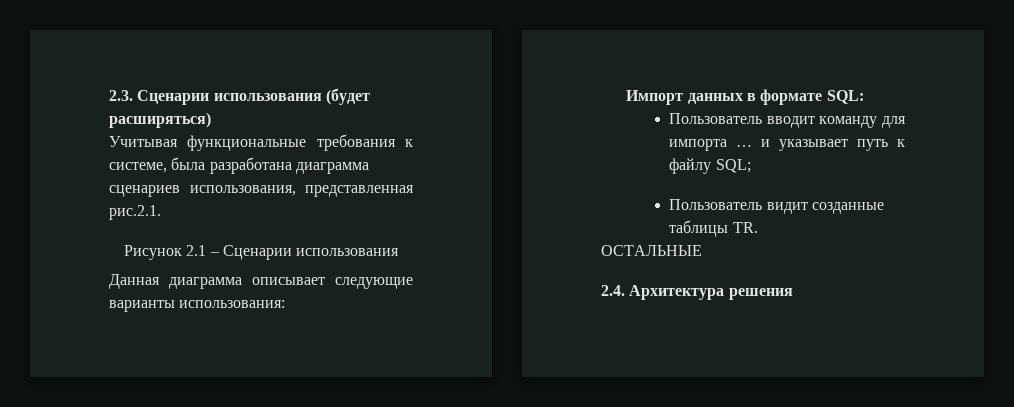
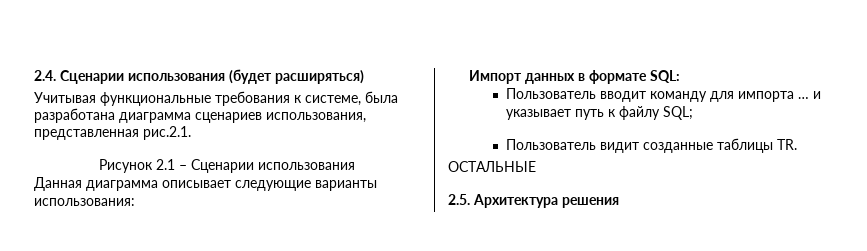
- 2.3. Сценарии использования (будет расширяться)
+ 2.4. Сценарии использования (будет расширяться)
- 2.4. Архитектура решения
+ 2.5. Архитектура решения

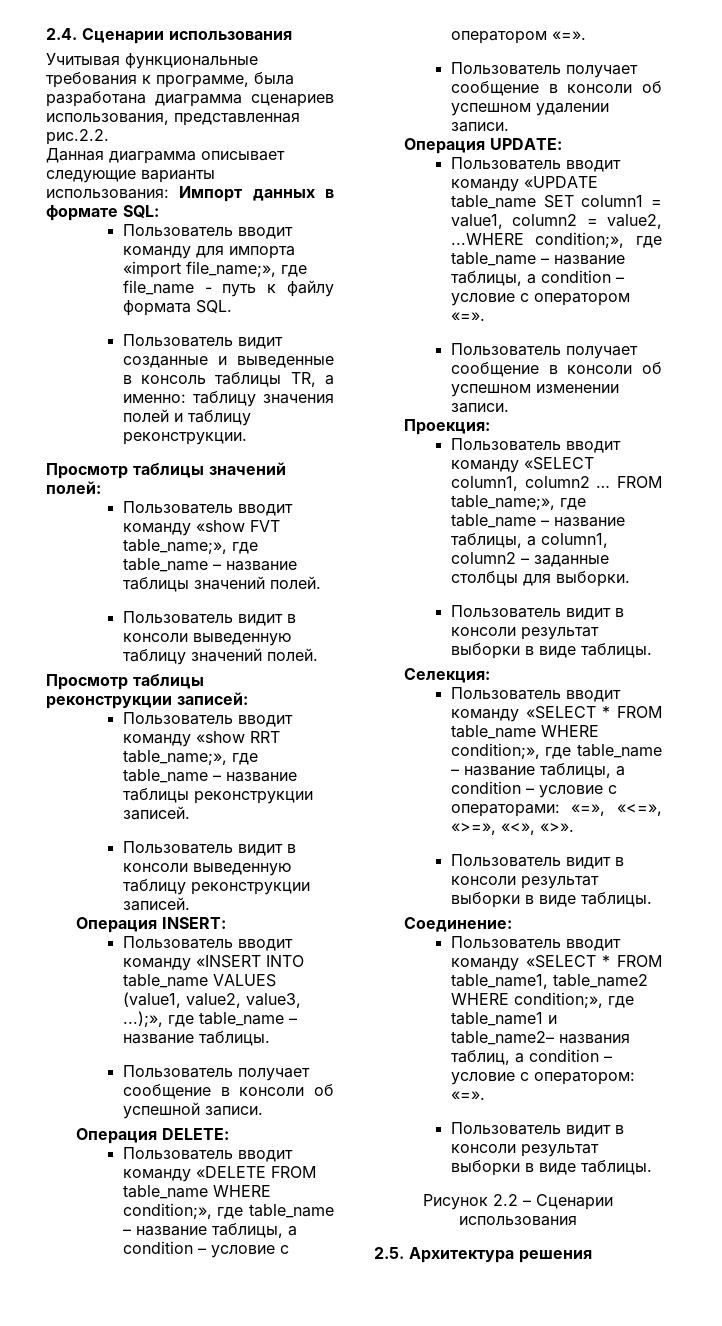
- 2.4. Сценарии использования (будет расширяться)
+ 2.4. Сценарии использования
- Учитывая функциональные требования к системе, была разработана диаграмма сценариев использования, представленная рис.2.1.
- Рисунок 2.1 – Сценарии использования
+ Учитывая функциональные требования к программе, была разработана диаграмма сценариев использования, представленная рис.2.2.
- Данная диаграмма описывает следующие варианты использования:
- Импорт данных в формате SQL:
+ Данная диаграмма описывает следующие варианты использования: Импорт данных в формате SQL:
- Пользователь вводит команду для импорта … и указывает путь к файлу SQL;
+ Пользователь вводит команду для импорта «import file_name;», где file_name - путь к файлу формата SQL.
- Пользователь видит созданные таблицы TR.
- ОСТАЛЬНЫЕ
+ Пользователь видит созданные и выведенные в консоль таблицы TR, а именно: таблицу значения полей и таблицу реконструкции.
+ Просмотр таблицы значений полей:
+ Пользователь вводит команду «show FVT table_name;», где table_name – название таблицы значений полей.
+ Пользователь видит в консоли выведенную таблицу значений полей.
+ Просмотр таблицы реконструкции записей:
+ Пользователь вводит команду «show RRT table_name;», где table_name – название таблицы реконструкции записей.
+ Пользователь видит в консоли выведенную таблицу реконструкции записей.
+ Операция INSERT:
+ Пользователь вводит команду «INSERT INTO table_name VALUES (value1, value2, value3, ...);», где table_name – название таблицы.
+ Пользователь получает сообщение в консоли об успешной записи.
+ Операция DELETE:
+ Пользователь вводит команду «DELETE FROM table_name WHERE condition;», где table_name – название таблицы, а condition – условие с оператором «=».
+ Пользователь получает сообщение в консоли об успешном удалении записи.
+ Операция UPDATE:
+ Пользователь вводит команду «UPDATE table_name SET column1 = value1, column2 = value2, ...WHERE condition;», где table_name – название таблицы, а condition – условие с оператором «=».
+ Пользователь получает сообщение в консоли об успешном изменении записи.
+ Проекция:
+ Пользователь вводит команду «SELECT column1, column2 … FROM table_name;», где table_name – название таблицы, а column1, column2 – заданные столбцы для выборки.
+ Пользователь видит в консоли результат выборки в виде таблицы.
+ Селекция:
+ Пользователь вводит команду «SELECT * FROM table_name WHERE condition;», где table_name – название таблицы, а condition – условие с операторами: «=», «<=», «>=», «<», «>».
+ Пользователь видит в консоли результат выборки в виде таблицы.
+ Соединение:
+ Пользователь вводит команду «SELECT * FROM table_name1, table_name2 WHERE condition;», где table_name1 и table_name2– названия таблиц, а condition – условие с оператором: «=».
+ Пользователь видит в консоли результат выборки в виде таблицы.
+ Рисунок 2.2 – Сценарии использования

